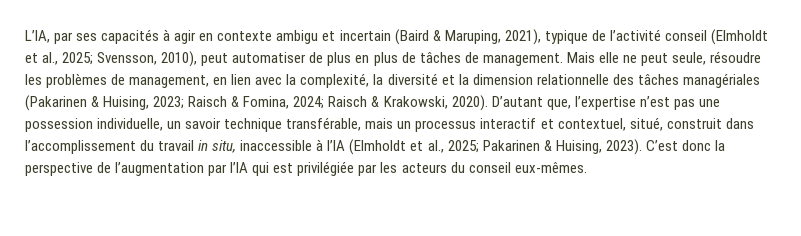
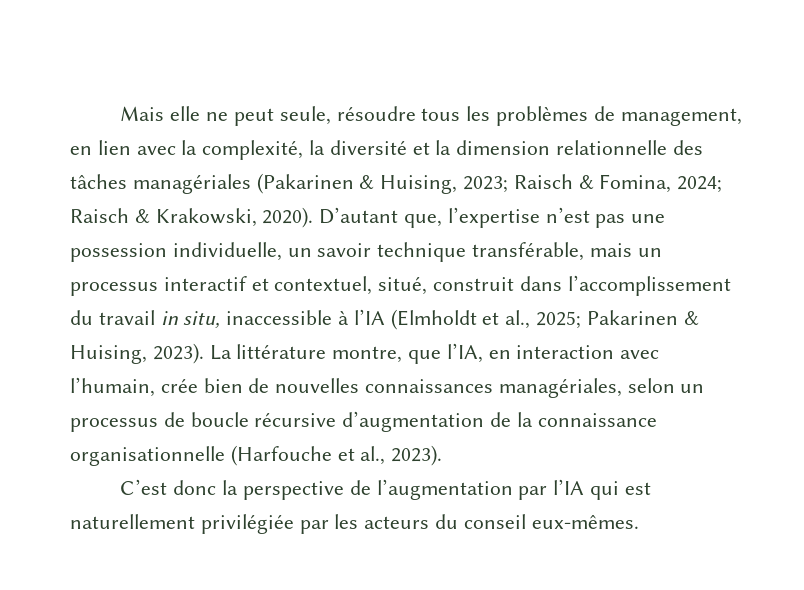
- L’IA, par ses capacités à agir en contexte ambigu et incertain (Baird & Maruping, 2021), typique de l’activité conseil (Elmholdt et al., 2025; Svensson, 2010), peut automatiser de plus en plus de tâches de management. Mais elle ne peut seule, résoudre les problèmes de management, en lien avec la complexité, la diversité et la dimension relationnelle des tâches managériales (Pakarinen & Huising, 2023; Raisch & Fomina, 2024; Raisch & Krakowski, 2020).
+ Mais elle ne peut seule, résoudre tous les problèmes de management, en lien avec la complexité, la diversité et la dimension relationnelle des tâches managériales (Pakarinen & Huising, 2023; Raisch & Fomina, 2024; Raisch & Krakowski, 2020).
- D’autant que, l’expertise n’est pas une possession individuelle, un savoir technique transférable, mais un processus interactif et contextuel, situé, construit dans l’accomplissement du travail in situ, inaccessible à l’IA (Elmholdt et al., 2025; Pakarinen & Huising, 2023). C’est donc la perspective de l’augmentation par l’IA qui est privilégiée par les acteurs du conseil eux-mêmes.
+ D’autant que, l’expertise n’est pas une possession individuelle, un savoir technique transférable, mais un processus interactif et contextuel, situé, construit dans l’accomplissement du travail in situ, inaccessible à l’IA (Elmholdt et al., 2025; Pakarinen & Huising, 2023). La littérature montre, que l’IA, en interaction avec l’humain, crée bien de nouvelles connaissances managériales, selon un processus de boucle récursive d’augmentation de la connaissance organisationnelle (Harfouche et al., 2023).
+ C’est donc la perspective de l’augmentation par l’IA qui est naturellement privilégiée par les acteurs du conseil eux-mêmes.

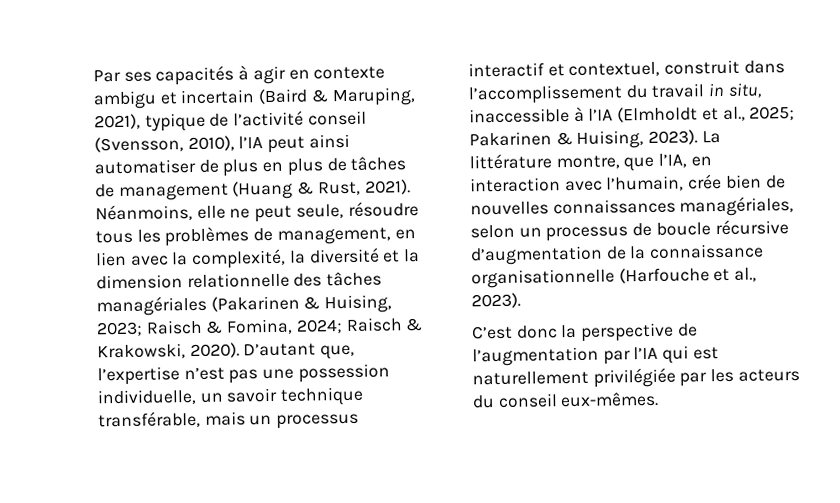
- Mais elle ne peut seule, résoudre tous les problèmes de management, en lien avec la complexité, la diversité et la dimension relationnelle des tâches managériales (Pakarinen & Huising, 2023; Raisch & Fomina, 2024; Raisch & Krakowski, 2020).
+ Par ses capacités à agir en contexte ambigu et incertain (Baird & Maruping, 2021), typique de l’activité conseil (Svensson, 2010), l’IA peut ainsi automatiser de plus en plus de tâches de management (Huang & Rust, 2021). Néanmoins, elle ne peut seule, résoudre tous les problèmes de management, en lien avec la complexité, la diversité et la dimension relationnelle des tâches managériales (Pakarinen & Huising, 2023; Raisch & Fomina, 2024; Raisch & Krakowski, 2020).
- D’autant que, l’expertise n’est pas une possession individuelle, un savoir technique transférable, mais un processus interactif et contextuel, situé, construit dans l’accomplissement du travail in situ, inaccessible à l’IA (Elmholdt et al., 2025; Pakarinen & Huising, 2023).
+ D’autant que, l’expertise n’est pas une possession individuelle, un savoir technique transférable, mais un processus interactif et contextuel, construit dans l’accomplissement du travail in situ, inaccessible à l’IA (Elmholdt et al., 2025; Pakarinen & Huising, 2023).

